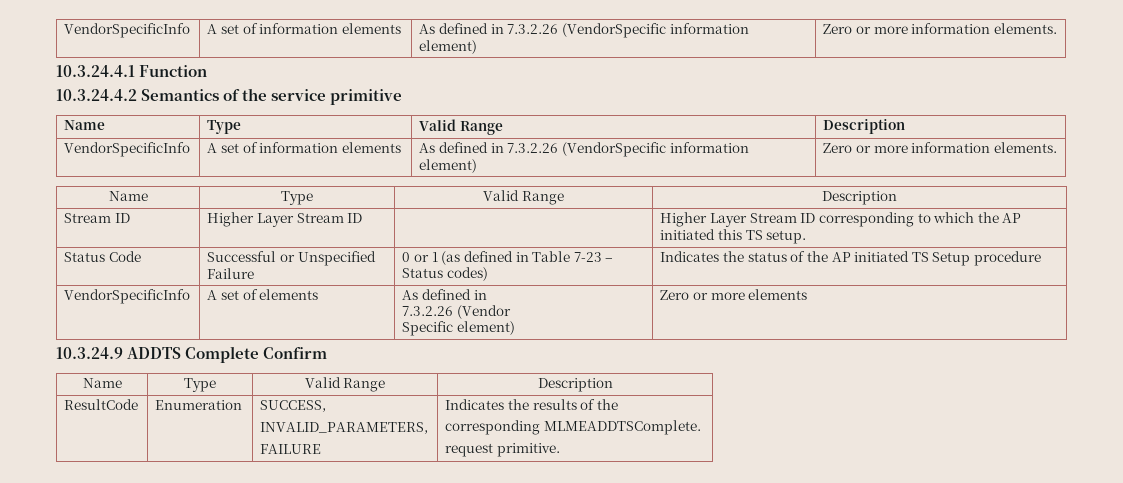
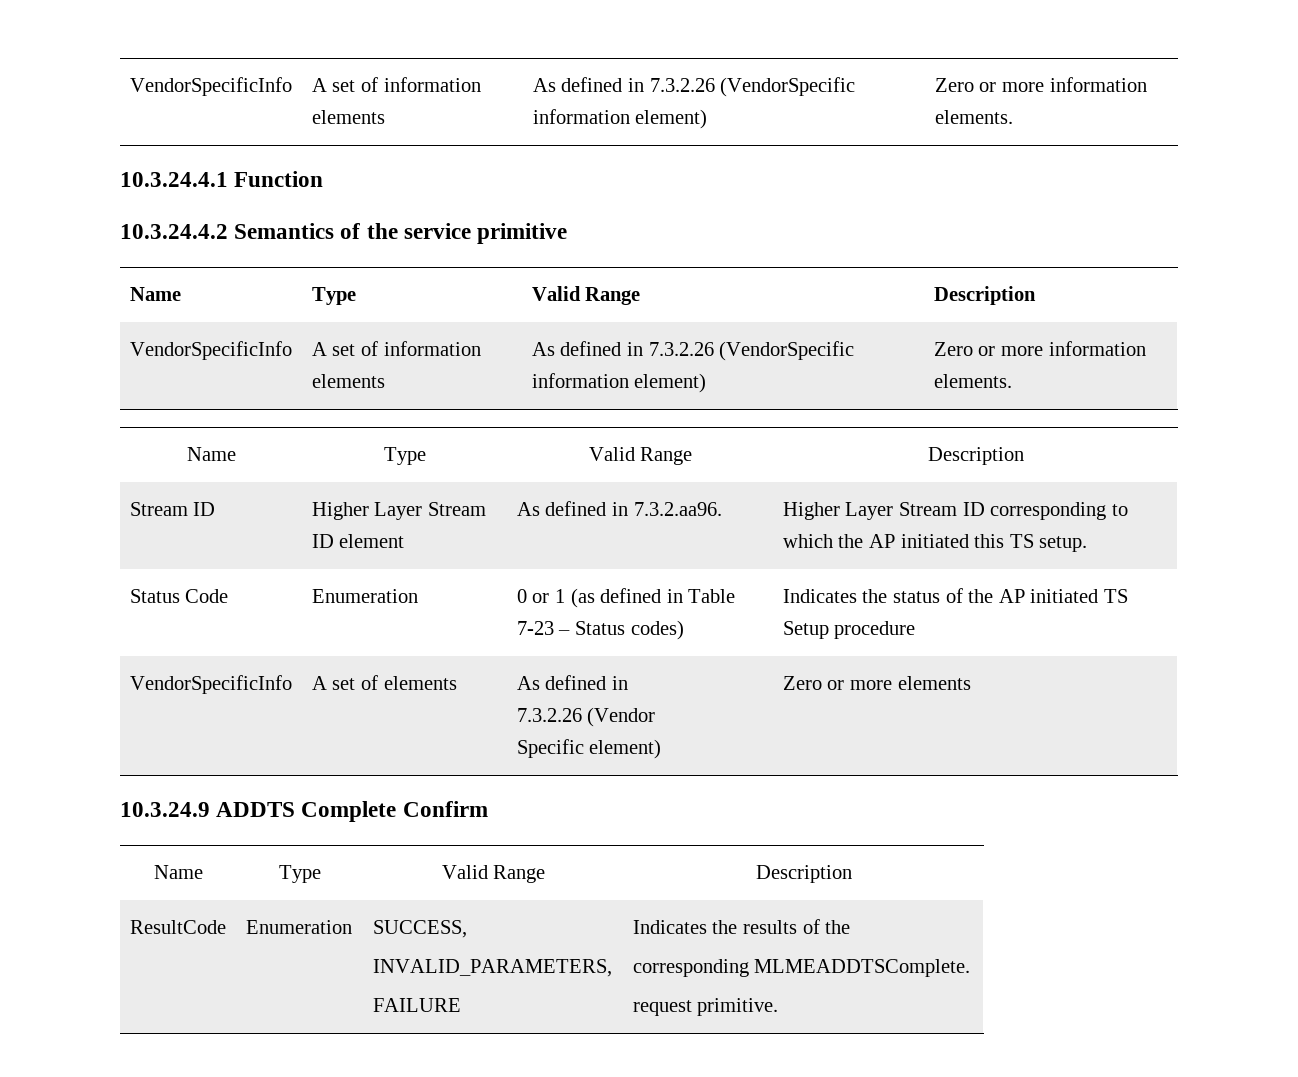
- Stream ID | Higher Layer Stream ID | | Higher Layer Stream ID corresponding to which the AP initiated this TS setup.
+ Stream ID | Higher Layer Stream ID element | As defined in 7.3.2.aa96. | Higher Layer Stream ID corresponding to which the AP initiated this TS setup.
- Status Code | Successful or Unspecified Failure | 0 or 1 (as defined in Table 7-23 – Status codes) | Indicates the status of the AP initiated TS Setup procedure
+ Status Code | Enumeration | 0 or 1 (as defined in Table 7-23 – Status codes) | Indicates the status of the AP initiated TS Setup procedure

